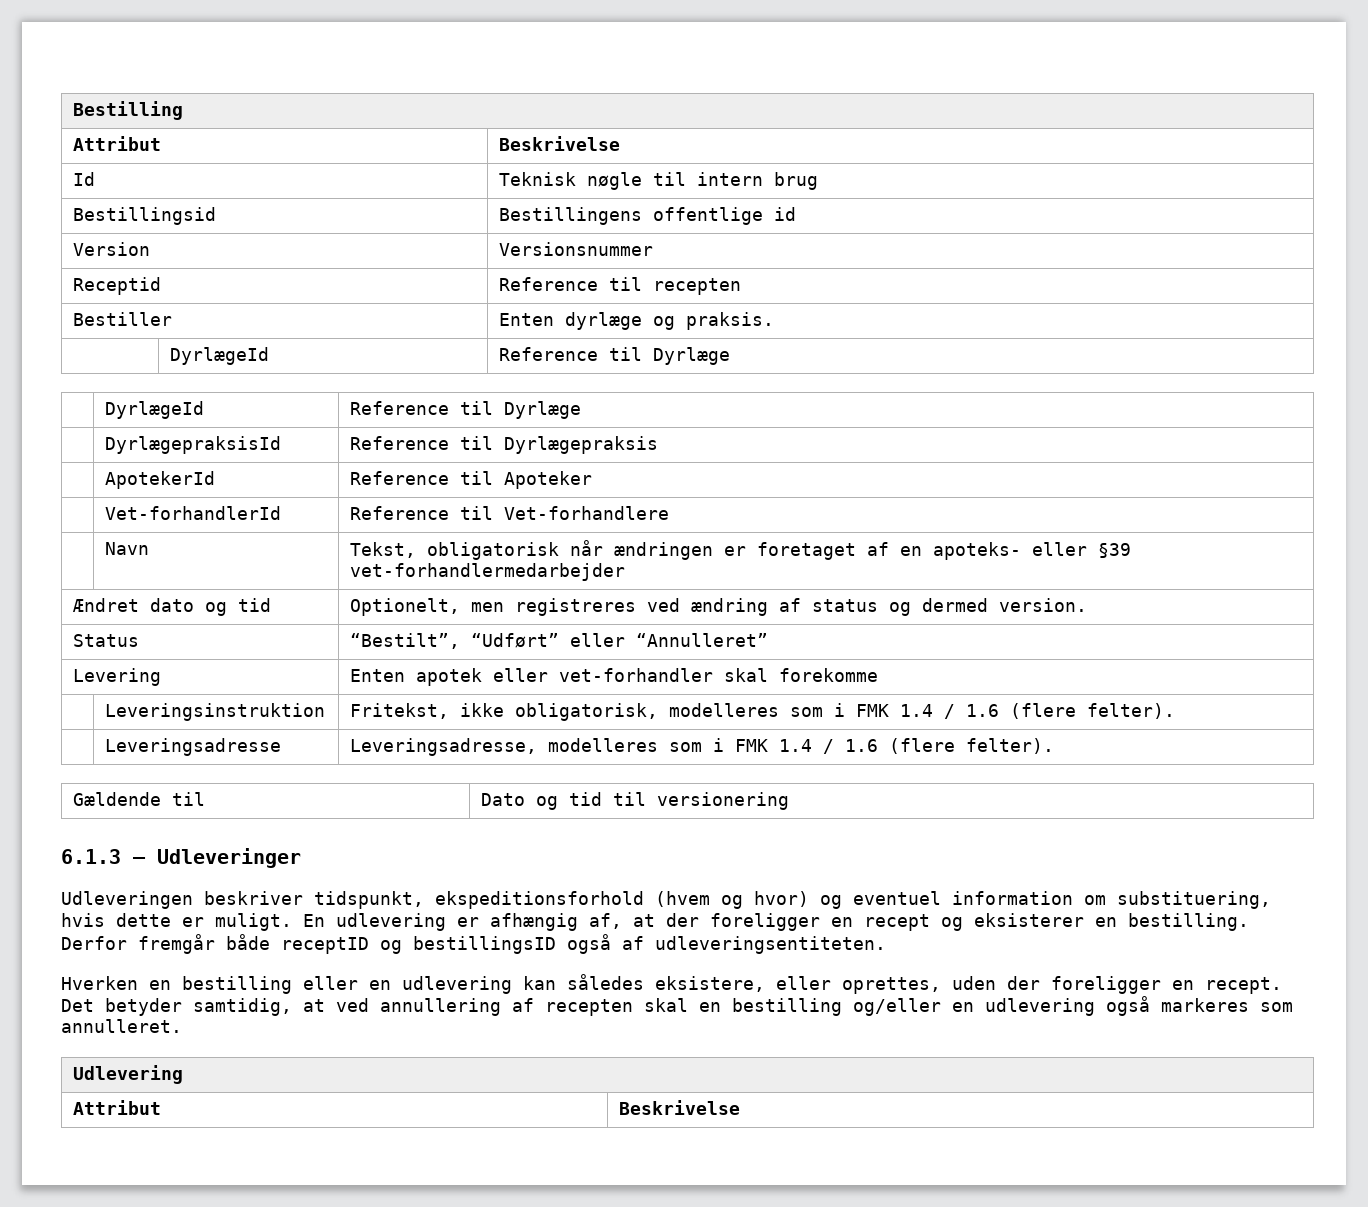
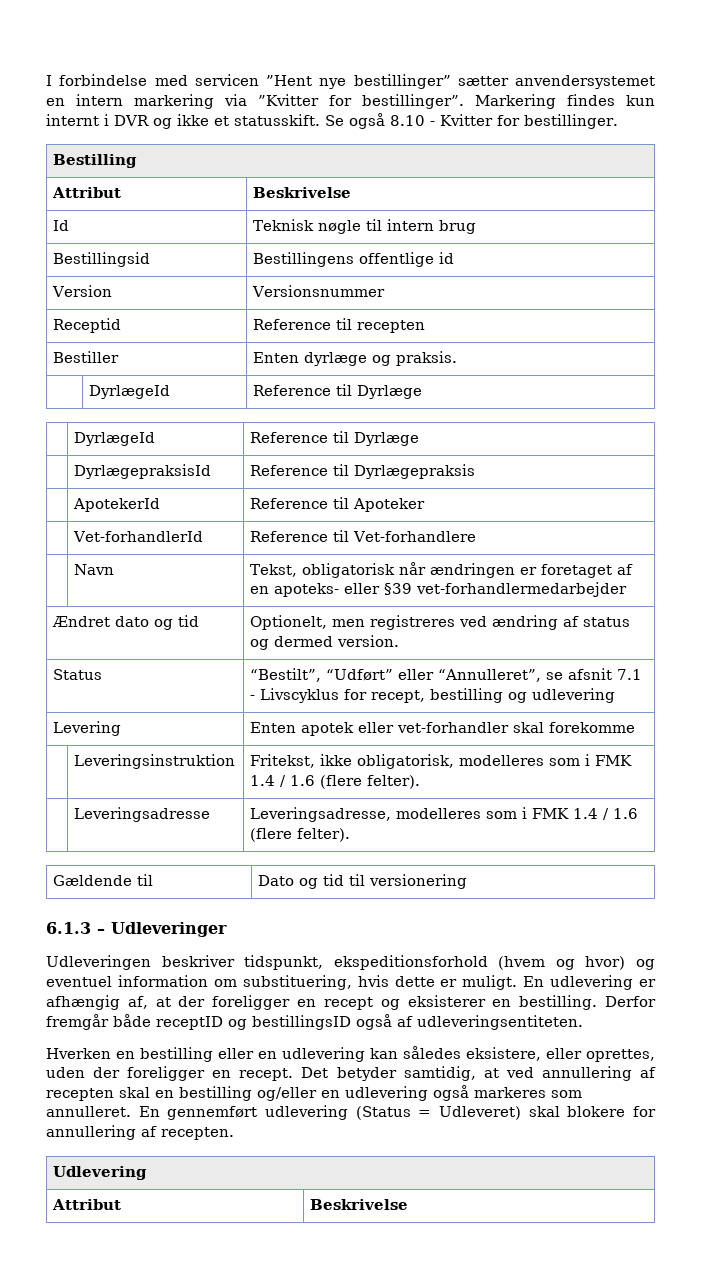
+ I forbindelse med servicen ”Hent nye bestillinger” sætter anvendersystemet en intern markering via ”Kvitter for bestillinger”. Markering findes kun internt i DVR og ikke et statusskift. Se også 8.10 - Kvitter for bestillinger.
- Status | “Bestilt”, “Udført” eller “Annulleret”
+ Status | “Bestilt”, “Udført” eller “Annulleret”, se afsnit 7.1 - Livscyklus for recept, bestilling og udlevering
+ En gennemført udlevering (Status = Udleveret) skal blokere for annullering af recepten.

